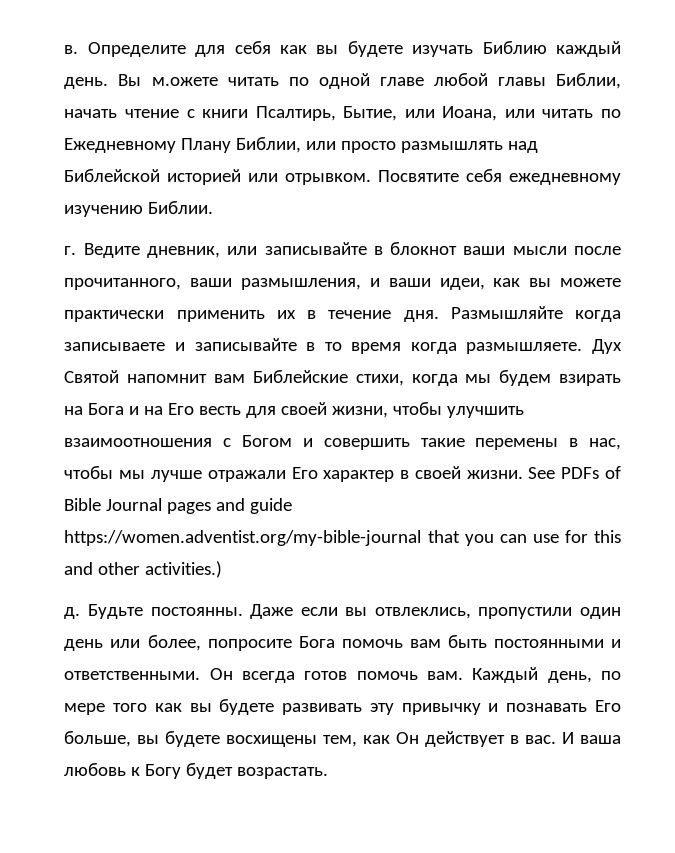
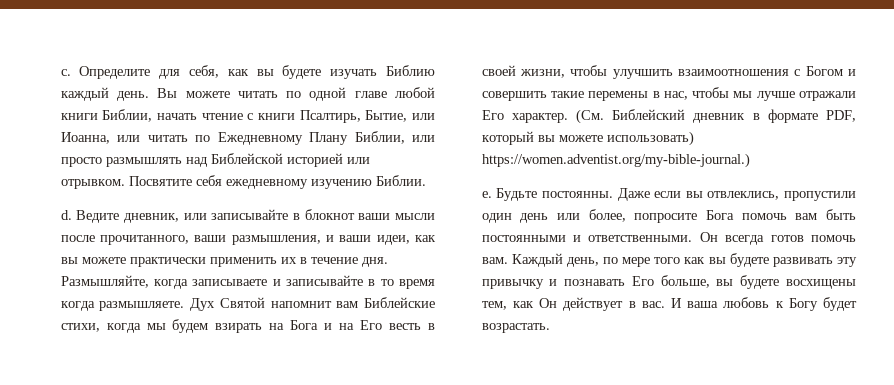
- в.
+ c.
- Определите для себя как вы будете изучать Библию каждый день.
+ Определите для себя, как вы будете изучать Библию каждый день.
- Вы м.ожете читать по одной главе любой главы Библии, начать чтение с книги Псалтирь, Бытие, или Иоана, или читать по Ежедневному Плану Библии, или просто размышлять над Библейской историей или отрывком.
+ Вы можете читать по одной главе любой книги Библии, начать чтение с книги Псалтирь, Бытие, или Иоанна, или читать по Ежедневному Плану Библии, или просто размышлять над Библейской историей или отрывком.
- г. Ведите дневник, или записывайте в блокнот ваши мысли после прочитанного, ваши размышления, и ваши идеи, как вы можете практически применить их в течение дня.
+ d. Ведите дневник, или записывайте в блокнот ваши мысли после прочитанного, ваши размышления, и ваши идеи, как вы можете практически применить их в течение дня.
- Размышляйте когда записываете и записывайте в то время когда размышляете.
+ Размышляйте, когда записываете и записывайте в то время когда размышляете.
- Дух Святой напомнит вам Библейские стихи, когда мы будем взирать на Бога и на Его весть для своей жизни, чтобы улучшить взаимоотношения с Богом и совершить такие перемены в нас, чтобы мы лучше отражали Его характер в своей жизни. See PDFs of Bible Journal pages and guide https://women.adventist.org/my-bible-journal that you can use for this and other activities.)
- д.
+ Дух Святой напомнит вам Библейские стихи, когда мы будем взирать на Бога и на Его весть в своей жизни, чтобы улучшить взаимоотношения с Богом и совершить такие перемены в нас, чтобы мы лучше отражали Его характер. (См. Библейский дневник в формате PDF, который вы можете использовать) https://women.adventist.org/my-bible-journal.)
+ e.

